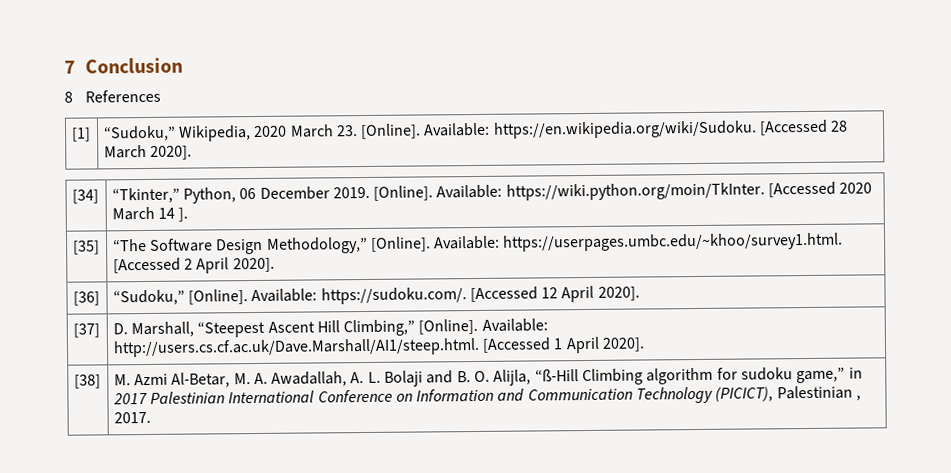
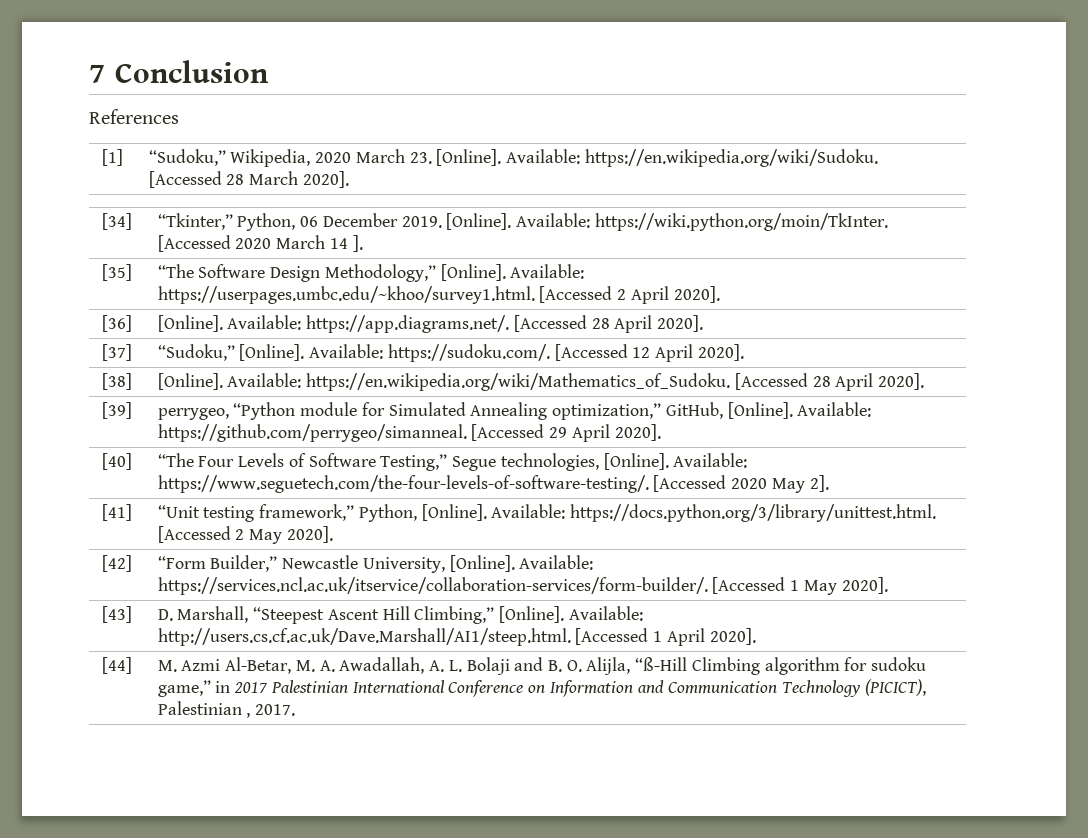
- 8 References
+ References
- [36] | “Sudoku,” [Online]. Available: https://sudoku.com/. [Accessed 12 April 2020].
+ [36] | [Online]. Available: https://app.diagrams.net/. [Accessed 28 April 2020].
+ [37] | “Sudoku,” [Online]. Available: https://sudoku.com/. [Accessed 12 April 2020].
- [37] | D. Marshall, “Steepest Ascent Hill Climbing,” [Online]. Available: http://users.cs.cf.ac.uk/Dave.Marshall/AI1/steep.html. [Accessed 1 April 2020].
+ [38] | [Online]. Available: https://en.wikipedia.org/wiki/Mathematics_of_Sudoku. [Accessed 28 April 2020].
+ [39] | perrygeo, “Python module for Simulated Annealing optimization,” GitHub, [Online]. Available: https://github.com/perrygeo/simanneal. [Accessed 29 April 2020].
+ [40] | “The Four Levels of Software Testing,” Segue technologies, [Online]. Available: https://www.seguetech.com/the-four-levels-of-software-testing/. [Accessed 2020 May 2].
+ [41] | “Unit testing framework,” Python, [Online]. Available: https://docs.python.org/3/library/unittest.html. [Accessed 2 May 2020].
+ [42] | “Form Builder,” Newcastle University, [Online]. Available: https://services.ncl.ac.uk/itservice/collaboration-services/form-builder/. [Accessed 1 May 2020].
+ [43] | D. Marshall, “Steepest Ascent Hill Climbing,” [Online]. Available: http://users.cs.cf.ac.uk/Dave.Marshall/AI1/steep.html. [Accessed 1 April 2020].
- [38] | M. Azmi Al-Betar, M. A. Awadallah, A. L. Bolaji and B. O. Alijla, “ß-Hill Climbing algorithm for sudoku game,” in 2017 Palestinian International Conference on Information and Communication Technology (PICICT), Palestinian , 2017.
+ [44] | M. Azmi Al-Betar, M. A. Awadallah, A. L. Bolaji and B. O. Alijla, “ß-Hill Climbing algorithm for sudoku game,” in 2017 Palestinian International Conference on Information and Communication Technology (PICICT), Palestinian , 2017.

